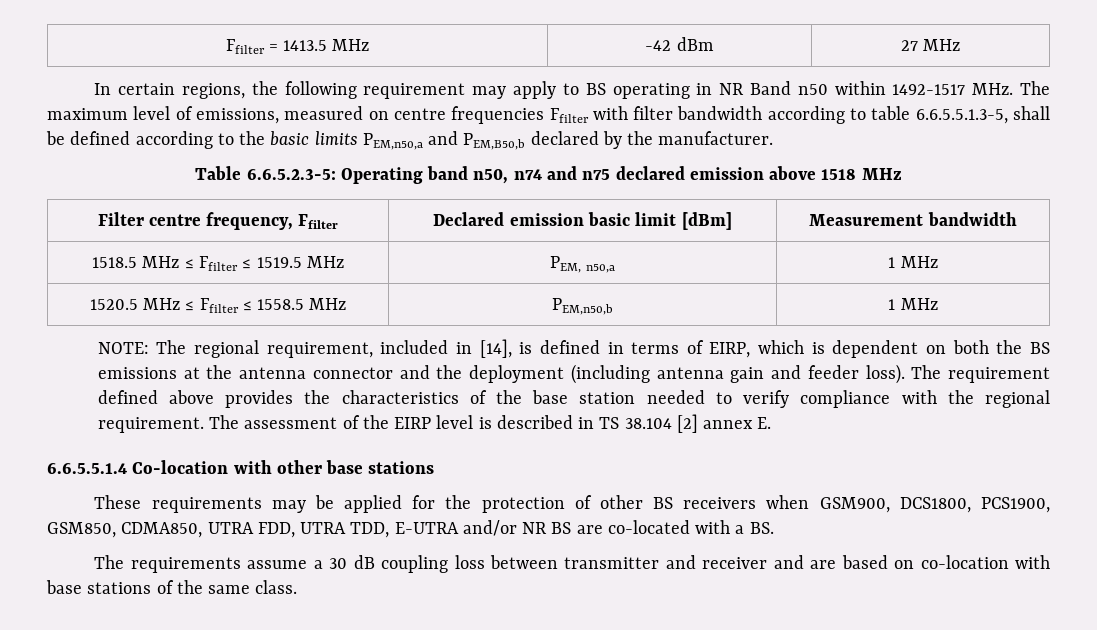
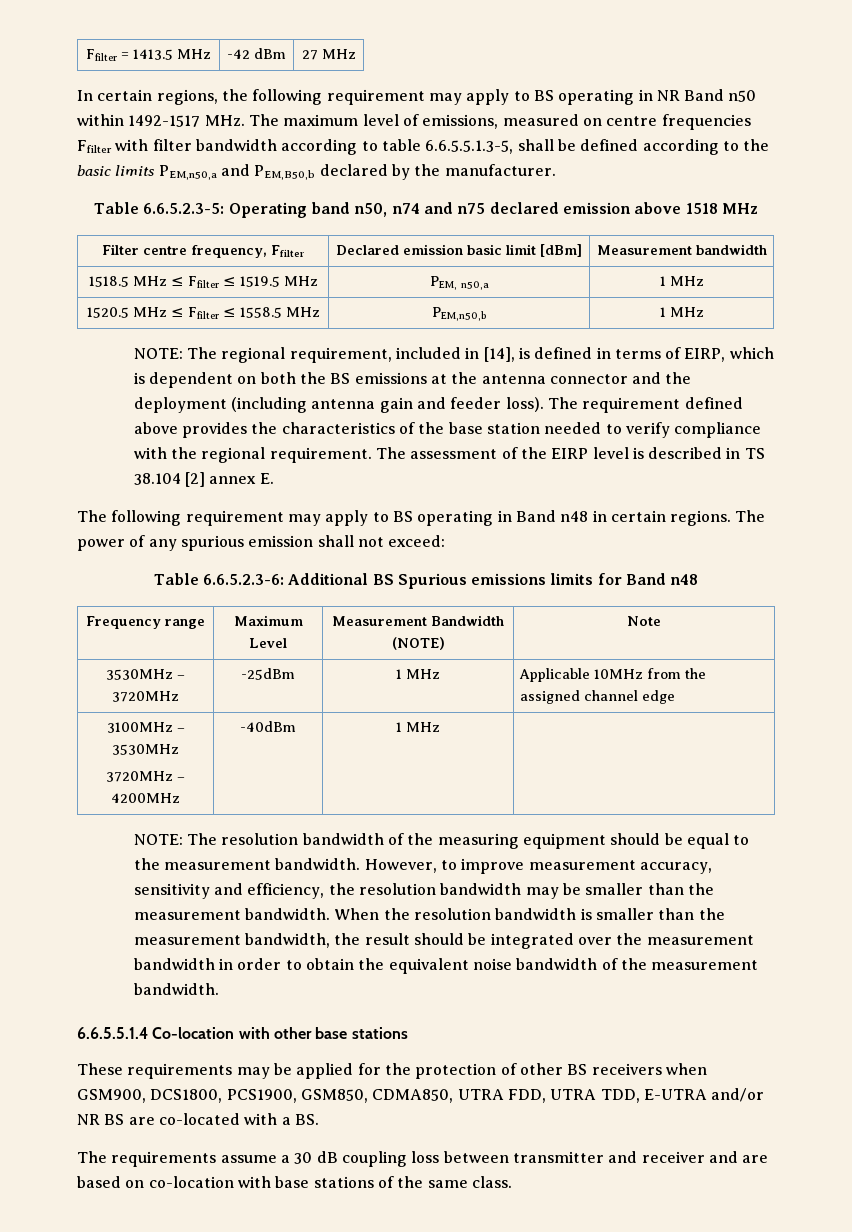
+ The following requirement may apply to BS operating in Band n48 in certain regions. The power of any spurious emission shall not exceed:
+ Table 6.6.5.2.3-6: Additional BS Spurious emissions limits for Band n48
+ Frequency range | Maximum Level | Measurement Bandwidth (NOTE) | Note
+ 3530MHz – 3720MHz | -25dBm | 1 MHz | Applicable 10MHz from the assigned channel edge
+ 3100MHz – 3530MHz
+ 3720MHz – 4200MHz | -40dBm | 1 MHz |
+ NOTE: The resolution bandwidth of the measuring equipment should be equal to the measurement bandwidth. However, to improve measurement accuracy, sensitivity and efficiency, the resolution bandwidth may be smaller than the measurement bandwidth. When the resolution bandwidth is smaller than the measurement bandwidth, the result should be integrated over the measurement bandwidth in order to obtain the equivalent noise bandwidth of the measurement bandwidth.

